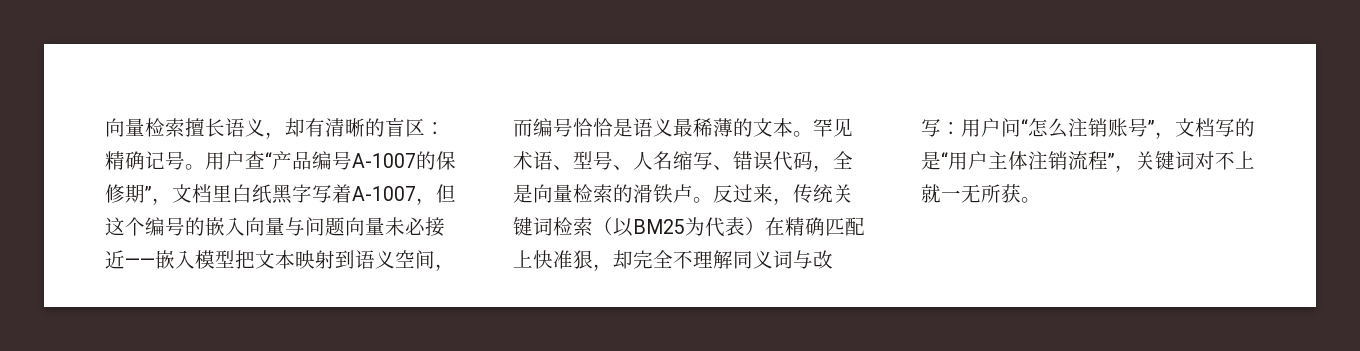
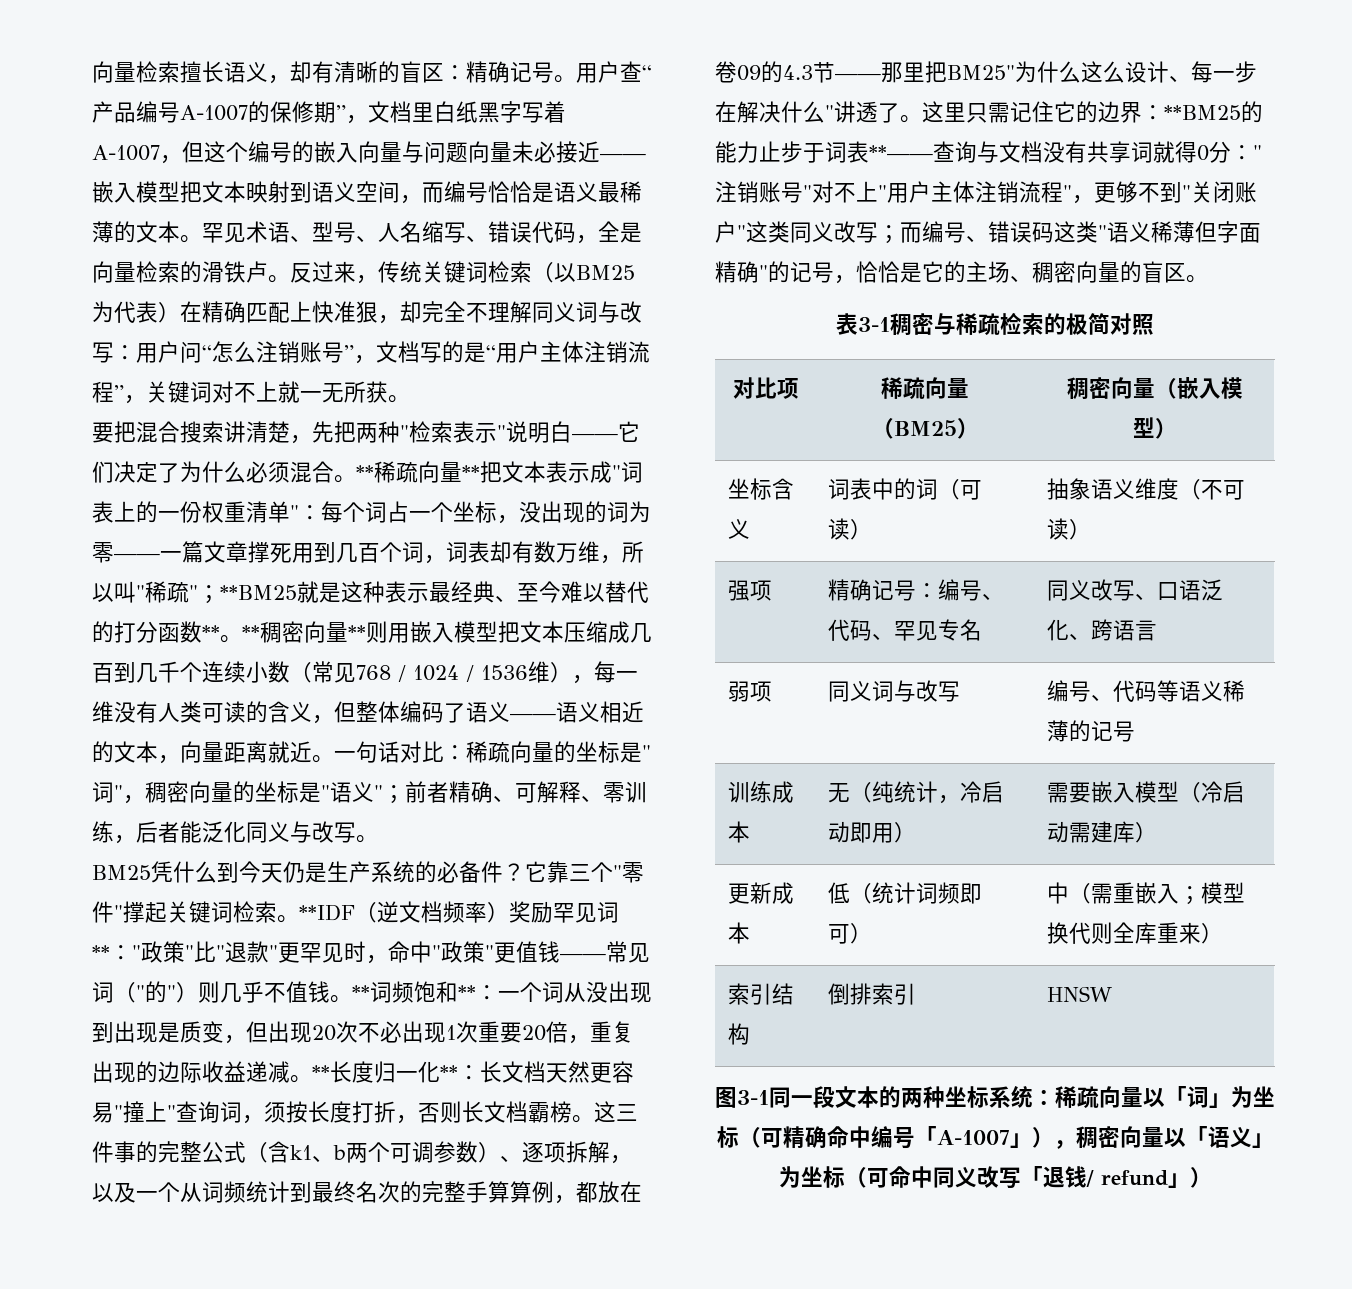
+ 要把混合搜索讲清楚，先把两种"检索表示"说明白——它们决定了为什么必须混合。**稀疏向量**把文本表示成"词表上的一份权重清单"：每个词占一个坐标，没出现的词为零——一篇文章撑死用到几百个词，词表却有数万维，所以叫"稀疏"；**BM25就是这种表示最经典、至今难以替代的打分函数**。**稠密向量**则用嵌入模型把文本压缩成几百到几千个连续小数（常见768 / 1024 / 1536维），每一维没有人类可读的含义，但整体编码了语义——语义相近的文本，向量距离就近。一句话对比：稀疏向量的坐标是"词"，稠密向量的坐标是"语义"；前者精确、可解释、零训练，后者能泛化同义与改写。
+ BM25凭什么到今天仍是生产系统的必备件？它靠三个"零件"撑起关键词检索。**IDF（逆文档频率）奖励罕见词**："政策"比"退款"更罕见时，命中"政策"更值钱——常见词（"的"）则几乎不值钱。**词频饱和**：一个词从没出现到出现是质变，但出现20次不必出现1次重要20倍，重复出现的边际收益递减。**长度归一化**：长文档天然更容易"撞上"查询词，须按长度打折，否则长文档霸榜。这三件事的完整公式（含k1、b两个可调参数）、逐项拆解，以及一个从词频统计到最终名次的完整手算算例，都放在卷09的4.3节——那里把BM25"为什么这么设计、每一步在解决什么"讲透了。这里只需记住它的边界：**BM25的能力止步于词表**——查询与文档没有共享词就得0分："注销账号"对不上"用户主体注销流程"，更够不到"关闭账户"这类同义改写；而编号、错误码这类"语义稀薄但字面精确"的记号，恰恰是它的主场、稠密向量的盲区。
+ 表3-1稠密与稀疏检索的极简对照
+ 对比项 | 稀疏向量（BM25） | 稠密向量（嵌入模型）
+ 坐标含义 | 词表中的词（可读） | 抽象语义维度（不可读）
+ 强项 | 精确记号：编号、代码、罕见专名 | 同义改写、口语泛化、跨语言
+ 弱项 | 同义词与改写 | 编号、代码等语义稀薄的记号
+ 训练成本 | 无（纯统计，冷启动即用） | 需要嵌入模型（冷启动需建库）
+ 更新成本 | 低（统计词频即可） | 中（需重嵌入；模型换代则全库重来）
+ 索引结构 | 倒排索引 | HNSW
+ 图3-1同一段文本的两种坐标系统：稀疏向量以「词」为坐标（可精确命中编号「A-1007」），稠密向量以「语义」为坐标（可命中同义改写「退钱/ refund」）

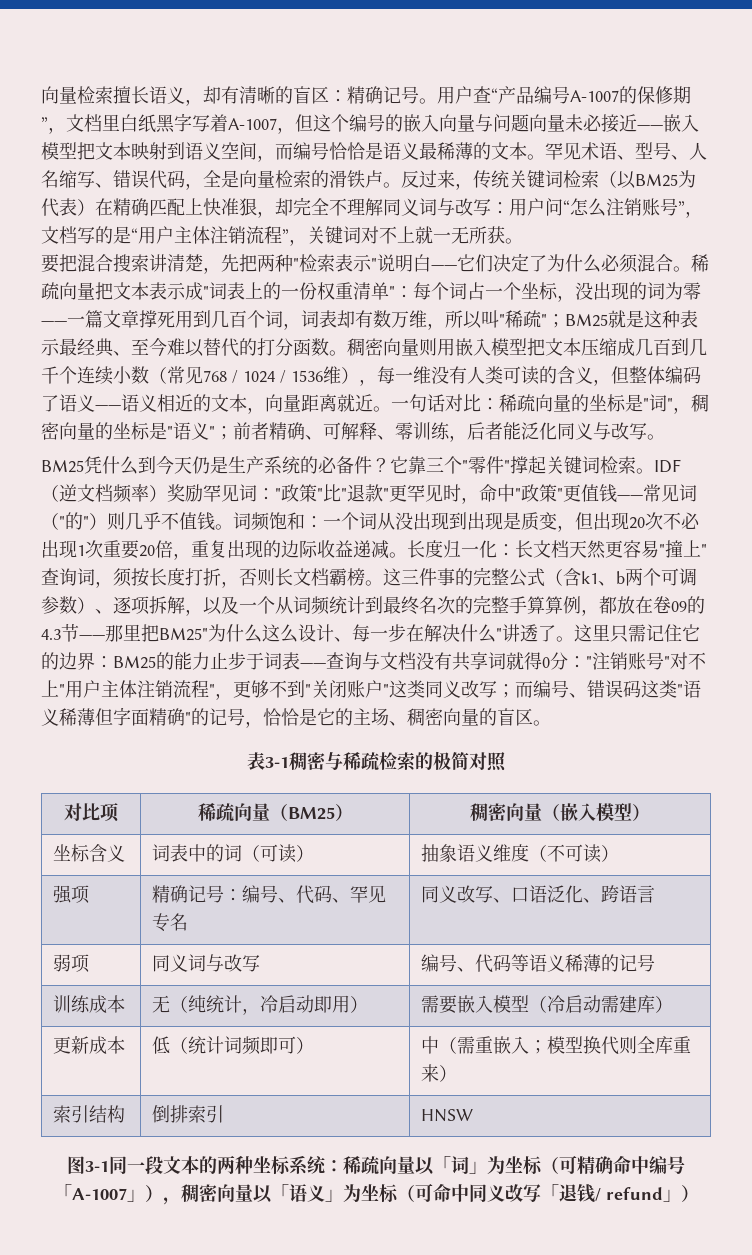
- **稀疏向量**把文本表示成"词表上的一份权重清单"：
+ 稀疏向量把文本表示成"词表上的一份权重清单"：
- **BM25就是这种表示最经典、至今难以替代的打分函数**。**稠密向量**则用嵌入模型把文本压缩成几百到几千个连续小数（常见768 / 1024 / 1536维），每一维没有人类可读的含义，但整体编码了语义——语义相近的文本，向量距离就近。
+ BM25就是这种表示最经典、至今难以替代的打分函数。稠密向量则用嵌入模型把文本压缩成几百到几千个连续小数（常见768 / 1024 / 1536维），每一维没有人类可读的含义，但整体编码了语义——语义相近的文本，向量距离就近。
- **IDF（逆文档频率）奖励罕见词**："政策"比"退款"更罕见时，命中"政策"更值钱——常见词（"的"）则几乎不值钱。
+ IDF（逆文档频率）奖励罕见词："政策"比"退款"更罕见时，命中"政策"更值钱——常见词（"的"）则几乎不值钱。
- **词频饱和**：一个词从没出现到出现是质变，但出现20次不必出现1次重要20倍，重复出现的边际收益递减。
+ 词频饱和：一个词从没出现到出现是质变，但出现20次不必出现1次重要20倍，重复出现的边际收益递减。
- **长度归一化**：长文档天然更容易"撞上"查询词，须按长度打折，否则长文档霸榜。
+ 长度归一化：长文档天然更容易"撞上"查询词，须按长度打折，否则长文档霸榜。
- 这里只需记住它的边界：**BM25的能力止步于词表**——查询与文档没有共享词就得0分："注销账号"对不上"用户主体注销流程"，更够不到"关闭账户"这类同义改写；而编号、错误码这类"语义稀薄但字面精确"的记号，恰恰是它的主场、稠密向量的盲区。
+ 这里只需记住它的边界：BM25的能力止步于词表——查询与文档没有共享词就得0分："注销账号"对不上"用户主体注销流程"，更够不到"关闭账户"这类同义改写；而编号、错误码这类"语义稀薄但字面精确"的记号，恰恰是它的主场、稠密向量的盲区。

